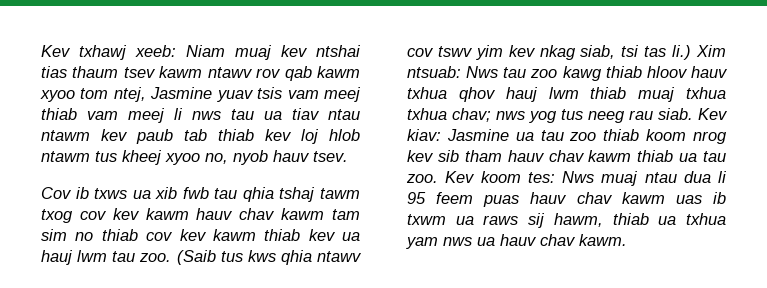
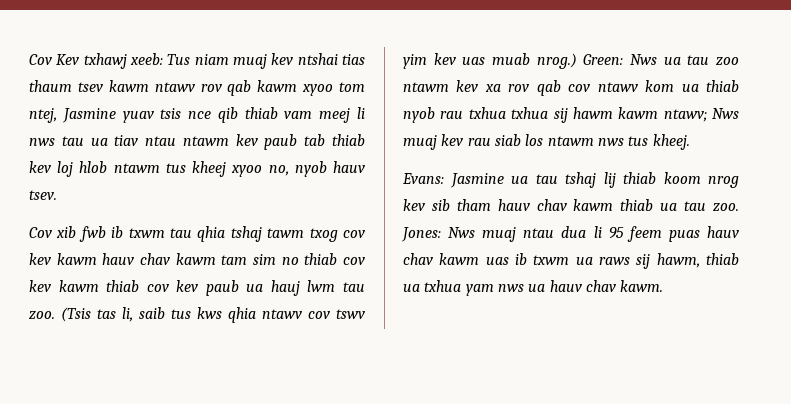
- Kev txhawj xeeb: Niam muaj kev ntshai tias thaum tsev kawm ntawv rov qab kawm xyoo tom ntej, Jasmine yuav tsis vam meej thiab vam meej li nws tau ua tiav ntau ntawm kev paub tab thiab kev loj hlob ntawm tus kheej xyoo no, nyob hauv tsev.
+ Cov Kev txhawj xeeb: Tus niam muaj kev ntshai tias thaum tsev kawm ntawv rov qab kawm xyoo tom ntej, Jasmine yuav tsis nce qib thiab vam meej li nws tau ua tiav ntau ntawm kev paub tab thiab kev loj hlob ntawm tus kheej xyoo no, nyob hauv tsev.
- Cov ib txws ua xib fwb tau qhia tshaj tawm txog cov kev kawm hauv chav kawm tam sim no thiab cov kev kawm thiab kev ua hauj lwm tau zoo.
+ Cov xib fwb ib txwm tau qhia tshaj tawm txog cov kev kawm hauv chav kawm tam sim no thiab cov kev kawm thiab cov kev paub ua hauj lwm tau zoo.
- (Saib tus kws qhia ntawv cov tswv yim kev nkag siab, tsi tas li.) Xim ntsuab: Nws tau zoo kawg thiab hloov hauv txhua qhov hauj lwm thiab muaj txhua txhua chav; nws yog tus neeg rau siab. Kev kiav: Jasmine ua tau zoo thiab koom nrog kev sib tham hauv chav kawm thiab ua tau zoo.
+ (Tsis tas li, saib tus kws qhia ntawv cov tswv yim kev uas muab nrog.) Green: Nws ua tau zoo ntawm kev xa rov qab cov ntawv kom ua thiab nyob rau txhua txhua sij hawm kawm ntawv; Nws muaj kev rau siab los ntawm nws tus kheej.
+ Evans: Jasmine ua tau tshaj lij thiab koom nrog kev sib tham hauv chav kawm thiab ua tau zoo.
- Kev koom tes: Nws muaj ntau dua li 95 feem puas hauv chav kawm uas ib txwm ua raws sij hawm, thiab ua txhua yam nws ua hauv chav kawm.
+ Jones: Nws muaj ntau dua li 95 feem puas hauv chav kawm uas ib txwm ua raws sij hawm, thiab ua txhua yam nws ua hauv chav kawm.

